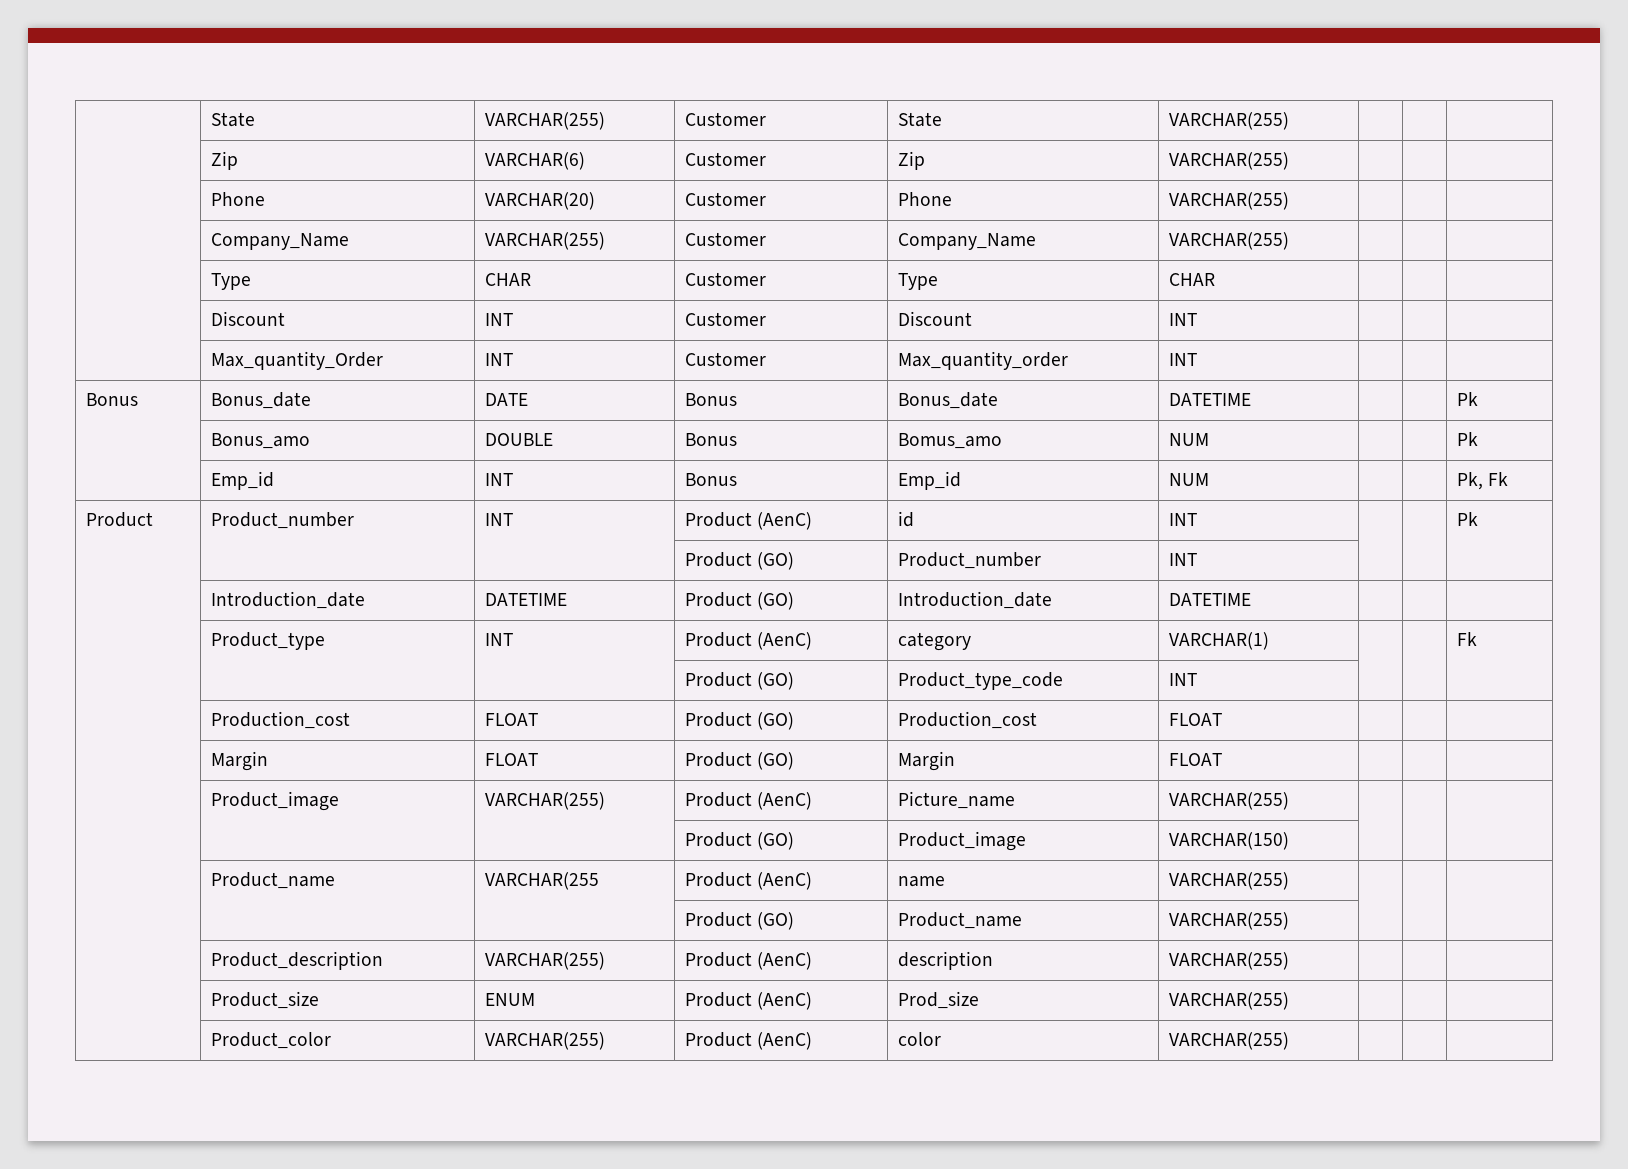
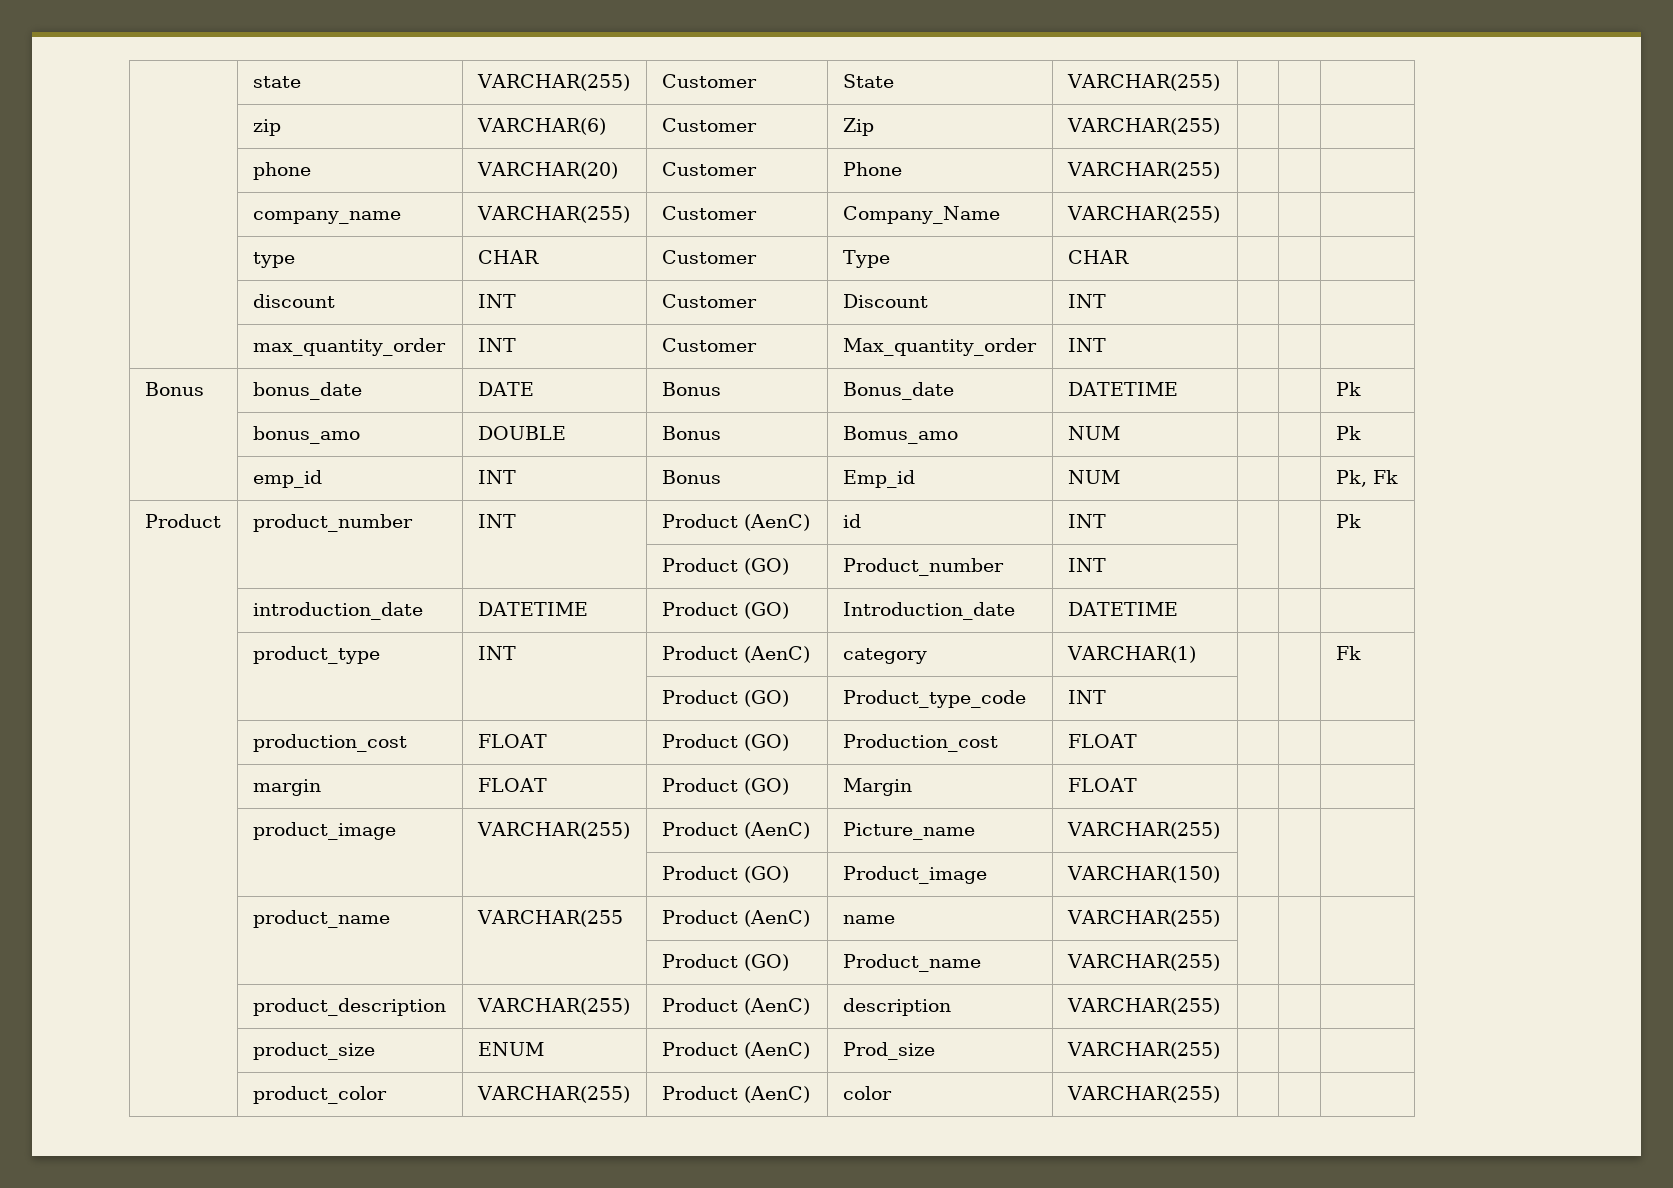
- | State | VARCHAR(255) | Customer | State | VARCHAR(255) | | |
+ | state | VARCHAR(255) | Customer | State | VARCHAR(255) | | |
- | Zip | VARCHAR(6) | Customer | Zip | VARCHAR(255) | | |
+ | zip | VARCHAR(6) | Customer | Zip | VARCHAR(255) | | |
- | Phone | VARCHAR(20) | Customer | Phone | VARCHAR(255) | | |
+ | phone | VARCHAR(20) | Customer | Phone | VARCHAR(255) | | |
- | Company_Name | VARCHAR(255) | Customer | Company_Name | VARCHAR(255) | | |
+ | company_name | VARCHAR(255) | Customer | Company_Name | VARCHAR(255) | | |
- | Type | CHAR | Customer | Type | CHAR | | |
+ | type | CHAR | Customer | Type | CHAR | | |
- | Discount | INT | Customer | Discount | INT | | |
+ | discount | INT | Customer | Discount | INT | | |
- | Max_quantity_Order | INT | Customer | Max_quantity_order | INT | | |
+ | max_quantity_order | INT | Customer | Max_quantity_order | INT | | |
- Bonus | Bonus_date | DATE | Bonus | Bonus_date | DATETIME | | | Pk
+ Bonus | bonus_date | DATE | Bonus | Bonus_date | DATETIME | | | Pk
- | Bonus_amo | DOUBLE | Bonus | Bomus_amo | NUM | | | Pk
+ | bonus_amo | DOUBLE | Bonus | Bomus_amo | NUM | | | Pk
- | Emp_id | INT | Bonus | Emp_id | NUM | | | Pk, Fk
+ | emp_id | INT | Bonus | Emp_id | NUM | | | Pk, Fk
- Product | Product_number | INT | Product (AenC) | id | INT | | | Pk
+ Product | product_number | INT | Product (AenC) | id | INT | | | Pk
- | Introduction_date | DATETIME | Product (GO) | Introduction_date | DATETIME | | |
+ | introduction_date | DATETIME | Product (GO) | Introduction_date | DATETIME | | |
- | Product_type | INT | Product (AenC) | category | VARCHAR(1) | | | Fk
+ | product_type | INT | Product (AenC) | category | VARCHAR(1) | | | Fk
- | Production_cost | FLOAT | Product (GO) | Production_cost | FLOAT | | |
+ | production_cost | FLOAT | Product (GO) | Production_cost | FLOAT | | |
- | Margin | FLOAT | Product (GO) | Margin | FLOAT | | |
+ | margin | FLOAT | Product (GO) | Margin | FLOAT | | |
- | Product_image | VARCHAR(255) | Product (AenC) | Picture_name | VARCHAR(255) | | |
+ | product_image | VARCHAR(255) | Product (AenC) | Picture_name | VARCHAR(255) | | |
- | Product_name | VARCHAR(255 | Product (AenC) | name | VARCHAR(255) | | |
+ | product_name | VARCHAR(255 | Product (AenC) | name | VARCHAR(255) | | |
- | Product_description | VARCHAR(255) | Product (AenC) | description | VARCHAR(255) | | |
+ | product_description | VARCHAR(255) | Product (AenC) | description | VARCHAR(255) | | |
- | Product_size | ENUM | Product (AenC) | Prod_size | VARCHAR(255) | | |
+ | product_size | ENUM | Product (AenC) | Prod_size | VARCHAR(255) | | |
- | Product_color | VARCHAR(255) | Product (AenC) | color | VARCHAR(255) | | |
+ | product_color | VARCHAR(255) | Product (AenC) | color | VARCHAR(255) | | |

